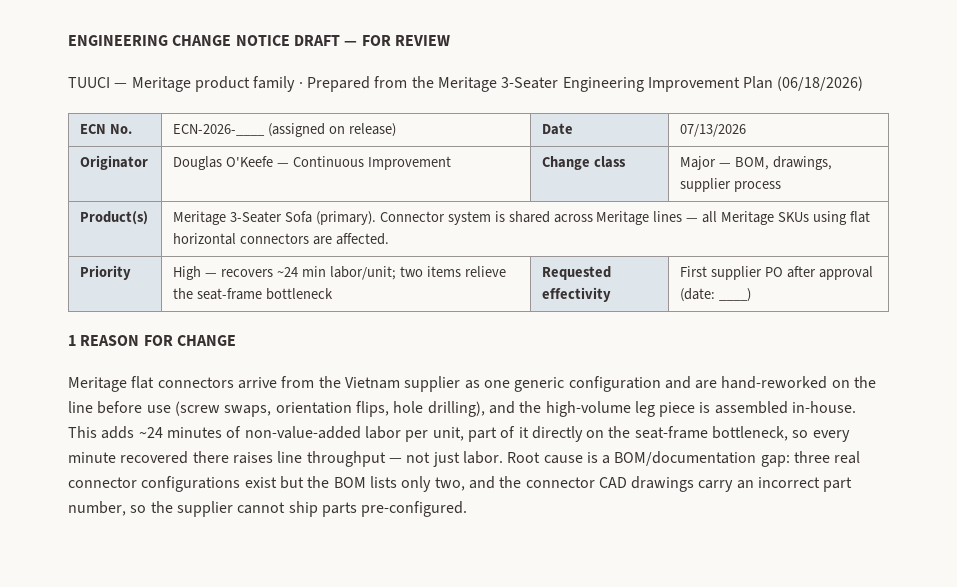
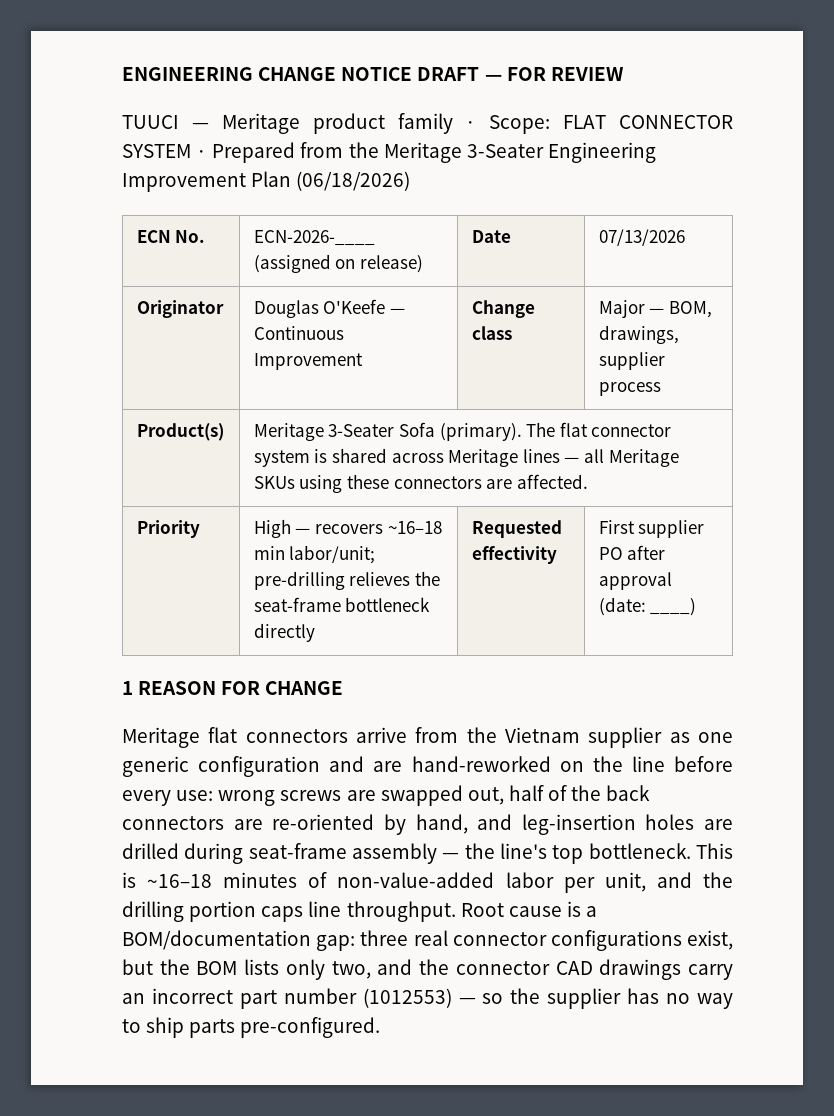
- TUUCI — Meritage product family · Prepared from the Meritage 3-Seater Engineering Improvement Plan (06/18/2026)
+ TUUCI — Meritage product family · Scope: FLAT CONNECTOR SYSTEM · Prepared from the Meritage 3-Seater Engineering Improvement Plan (06/18/2026)
- Product(s) | Meritage 3-Seater Sofa (primary). Connector system is shared across Meritage lines — all Meritage SKUs using flat horizontal connectors are affected.
+ Product(s) | Meritage 3-Seater Sofa (primary). The flat connector system is shared across Meritage lines — all Meritage SKUs using these connectors are affected.
- Priority | High — recovers ~24 min labor/unit; two items relieve the seat-frame bottleneck | Requested effectivity | First supplier PO after approval (date: ____)
+ Priority | High — recovers ~16–18 min labor/unit; pre-drilling relieves the seat-frame bottleneck directly | Requested effectivity | First supplier PO after approval (date: ____)
- Meritage flat connectors arrive from the Vietnam supplier as one generic configuration and are hand-reworked on the line before use (screw swaps, orientation flips, hole drilling), and the high-volume leg piece is assembled in-house. This adds ~24 minutes of non-value-added labor per unit, part of it directly on the seat-frame bottleneck, so every minute recovered there raises line throughput — not just labor.
+ Meritage flat connectors arrive from the Vietnam supplier as one generic configuration and are hand-reworked on the line before every use: wrong screws are swapped out, half of the back connectors are re-oriented by hand, and leg-insertion holes are drilled during seat-frame assembly — the line's top bottleneck. This is ~16–18 minutes of non-value-added labor per unit, and the drilling portion caps line throughput.
- Root cause is a BOM/documentation gap: three real connector configurations exist but the BOM lists only two, and the connector CAD drawings carry an incorrect part number, so the supplier cannot ship parts pre-configured.
+ Root cause is a BOM/documentation gap: three real connector configurations exist, but the BOM lists only two, and the connector CAD drawings carry an incorrect part number (1012553) — so the supplier has no way to ship parts pre-configured.

